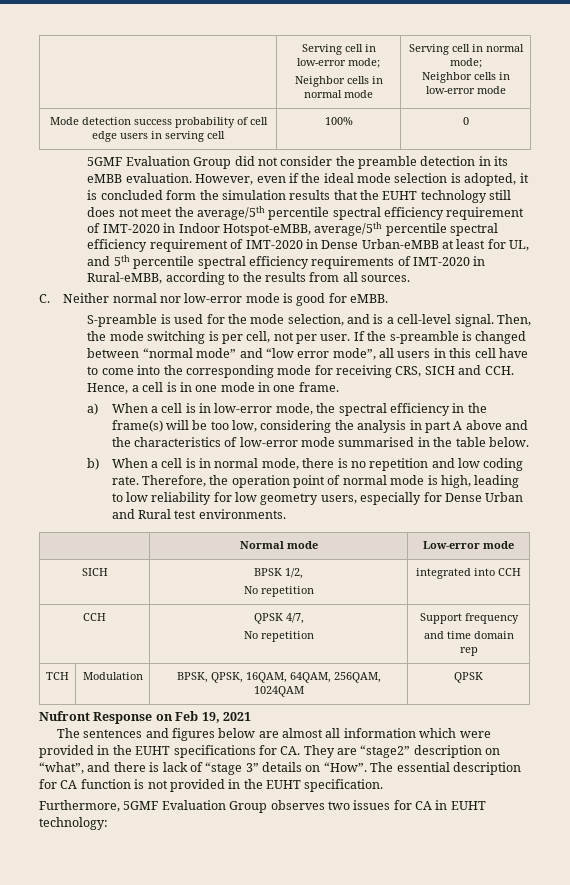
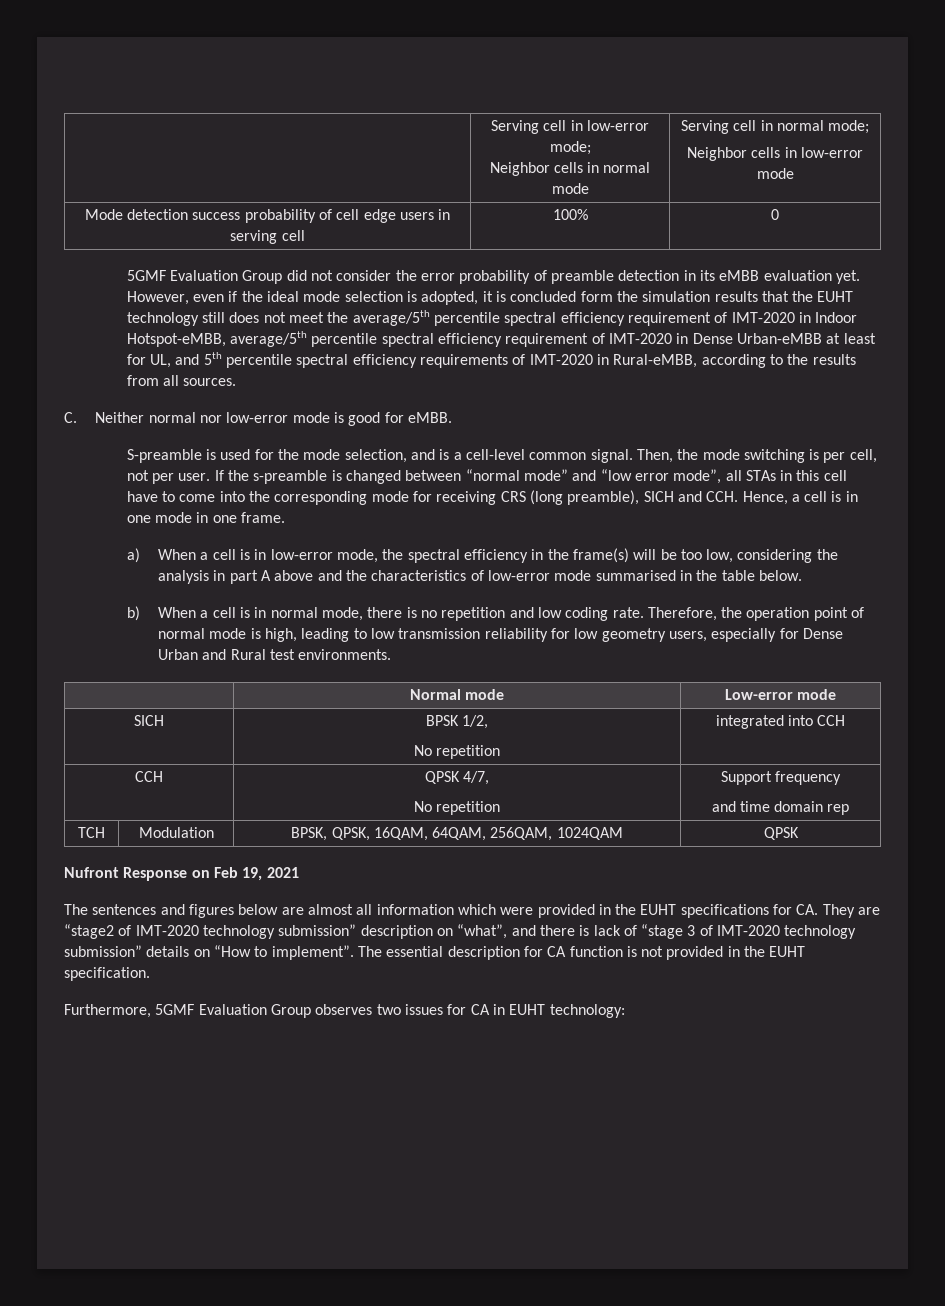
- 5GMF Evaluation Group did not consider the preamble detection in its eMBB evaluation.
+ 5GMF Evaluation Group did not consider the error probability of preamble detection in its eMBB evaluation yet.
- S-preamble is used for the mode selection, and is a cell-level signal.
+ S-preamble is used for the mode selection, and is a cell-level common signal.
- If the s-preamble is changed between “normal mode” and “low error mode”, all users in this cell have to come into the corresponding mode for receiving CRS, SICH and CCH. Hence, a cell is in one mode in one frame.
+ If the s-preamble is changed between “normal mode” and “low error mode”, all STAs in this cell have to come into the corresponding mode for receiving CRS (long preamble), SICH and CCH. Hence, a cell is in one mode in one frame.
- Therefore, the operation point of normal mode is high, leading to low reliability for low geometry users, especially for Dense Urban and Rural test environments.
+ Therefore, the operation point of normal mode is high, leading to low transmission reliability for low geometry users, especially for Dense Urban and Rural test environments.
- The sentences and figures below are almost all information which were provided in the EUHT specifications for CA. They are “stage2” description on “what”, and there is lack of “stage 3” details on “How”.
+ The sentences and figures below are almost all information which were provided in the EUHT specifications for CA. They are “stage2 of IMT-2020 technology submission” description on “what”, and there is lack of “stage 3 of IMT-2020 technology submission” details on “How to implement”.

